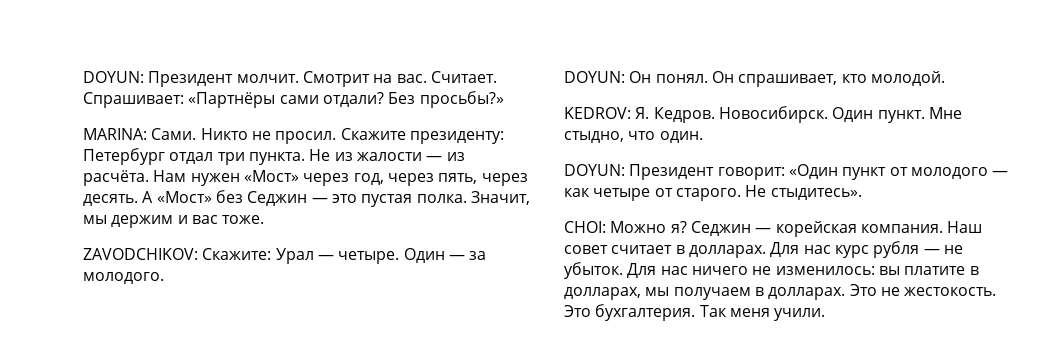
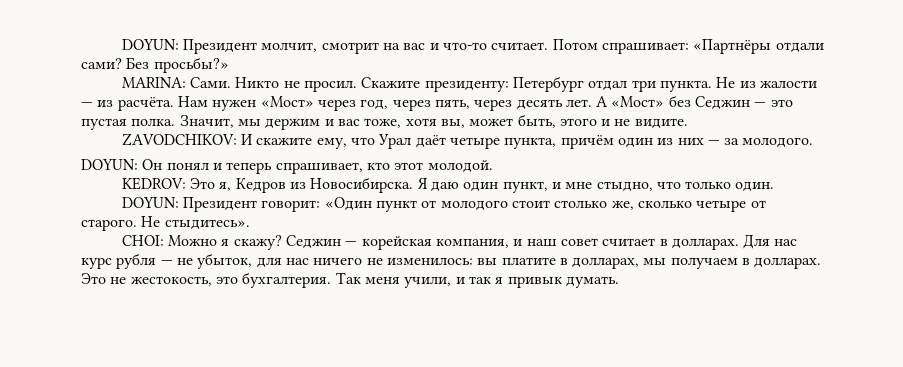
- DOYUN: Президент молчит. Смотрит на вас. Считает. Спрашивает: «Партнёры сами отдали?
+ DOYUN: Президент молчит, смотрит на вас и что-то считает. Потом спрашивает: «Партнёры отдали сами?
- Нам нужен «Мост» через год, через пять, через десять.
+ Нам нужен «Мост» через год, через пять, через десять лет.
- Значит, мы держим и вас тоже.
- ZAVODCHIKOV: Скажите: Урал — четыре. Один — за молодого.
+ Значит, мы держим и вас тоже, хотя вы, может быть, этого и не видите.
+ ZAVODCHIKOV: И скажите ему, что Урал даёт четыре пункта, причём один из них — за молодого.
- DOYUN: Он понял. Он спрашивает, кто молодой.
+ DOYUN: Он понял и теперь спрашивает, кто этот молодой.
- KEDROV: Я. Кедров. Новосибирск. Один пункт. Мне стыдно, что один.
+ KEDROV: Это я, Кедров из Новосибирска. Я даю один пункт, и мне стыдно, что только один.
- DOYUN: Президент говорит: «Один пункт от молодого — как четыре от старого.
+ DOYUN: Президент говорит: «Один пункт от молодого стоит столько же, сколько четыре от старого.
- CHOI: Можно я?
+ CHOI: Можно я скажу?
- Седжин — корейская компания. Наш совет считает в долларах.
+ Седжин — корейская компания, и наш совет считает в долларах.
- Для нас курс рубля — не убыток. Для нас ничего не изменилось: вы платите в долларах, мы получаем в долларах.
+ Для нас курс рубля — не убыток, для нас ничего не изменилось: вы платите в долларах, мы получаем в долларах.
- Это не жестокость. Это бухгалтерия.
+ Это не жестокость, это бухгалтерия.
- Так меня учили.
+ Так меня учили, и так я привык думать.

